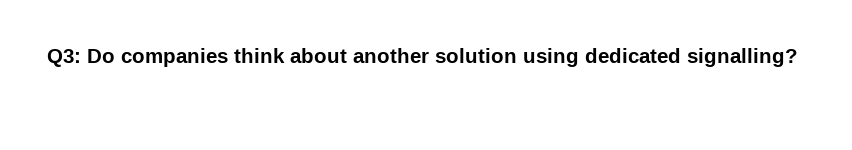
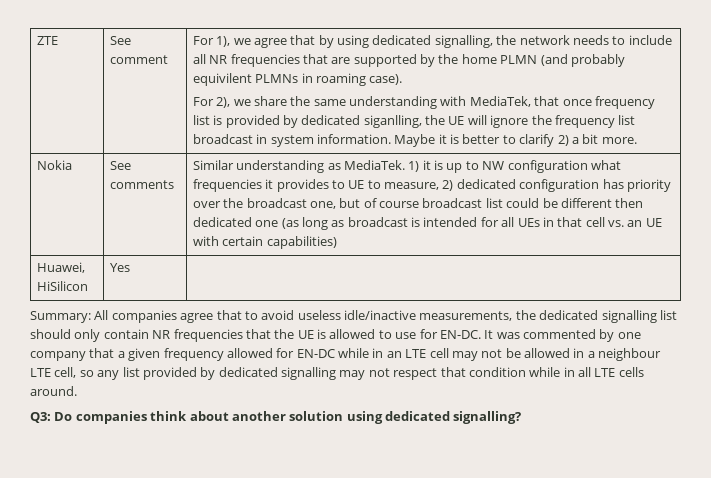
+ ZTE | See comment | For 1), we agree that by using dedicated signalling, the network needs to include all NR frequencies that are supported by the home PLMN (and probably equivilent PLMNs in roaming case).
+ For 2), we share the same understanding with MediaTek, that once frequency list is provided by dedicated siganlling, the UE will ignore the frequency list broadcast in system information. Maybe it is better to clarify 2) a bit more.
+ Nokia | See comments | Similar understanding as MediaTek. 1) it is up to NW configuration what frequencies it provides to UE to measure, 2) dedicated configuration has priority over the broadcast one, but of course broadcast list could be different then dedicated one (as long as broadcast is intended for all UEs in that cell vs. an UE with certain capabilities)
+ Huawei, HiSilicon | Yes |
+ Summary: All companies agree that to avoid useless idle/inactive measurements, the dedicated signalling list should only contain NR frequencies that the UE is allowed to use for EN-DC. It was commented by one company that a given frequency allowed for EN-DC while in an LTE cell may not be allowed in a neighbour LTE cell, so any list provided by dedicated signalling may not respect that condition while in all LTE cells around.

